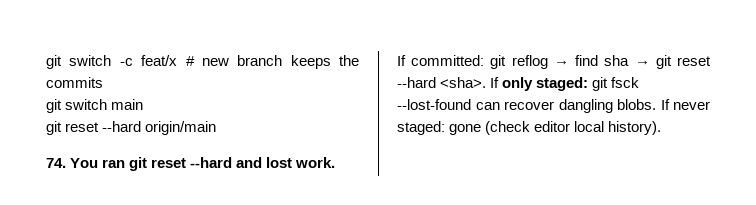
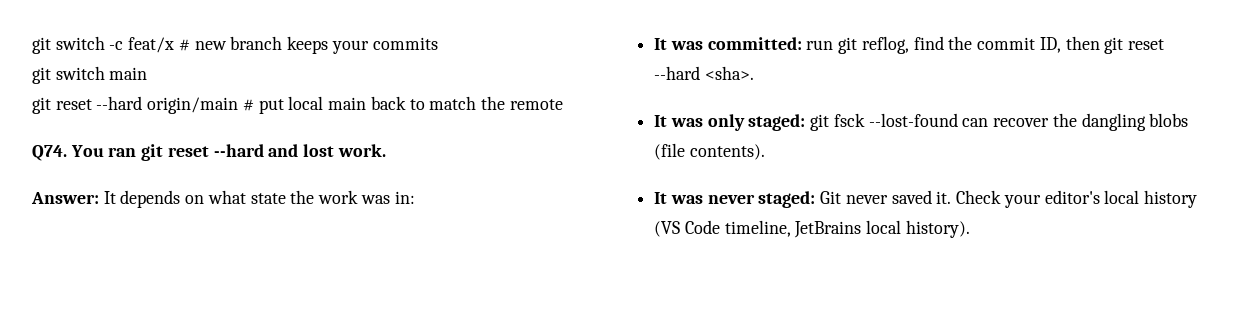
- git switch -c feat/x # new branch keeps the commits
+ git switch -c feat/x # new branch keeps your commits
- git reset --hard origin/main
- 74. You ran git reset --hard and lost work.
+ git reset --hard origin/main # put local main back to match the remote
+ Q74. You ran git reset --hard and lost work.
- If committed: git reflog → find sha → git reset --hard <sha>. If only staged: git fsck --lost-found can recover dangling blobs. If never staged: gone (check editor local history).
+ Answer: It depends on what state the work was in:
+ It was committed: run git reflog, find the commit ID, then git reset --hard <sha>.
+ It was only staged: git fsck --lost-found can recover the dangling blobs (file contents).
+ It was never staged: Git never saved it. Check your editor's local history (VS Code timeline, JetBrains local history).

